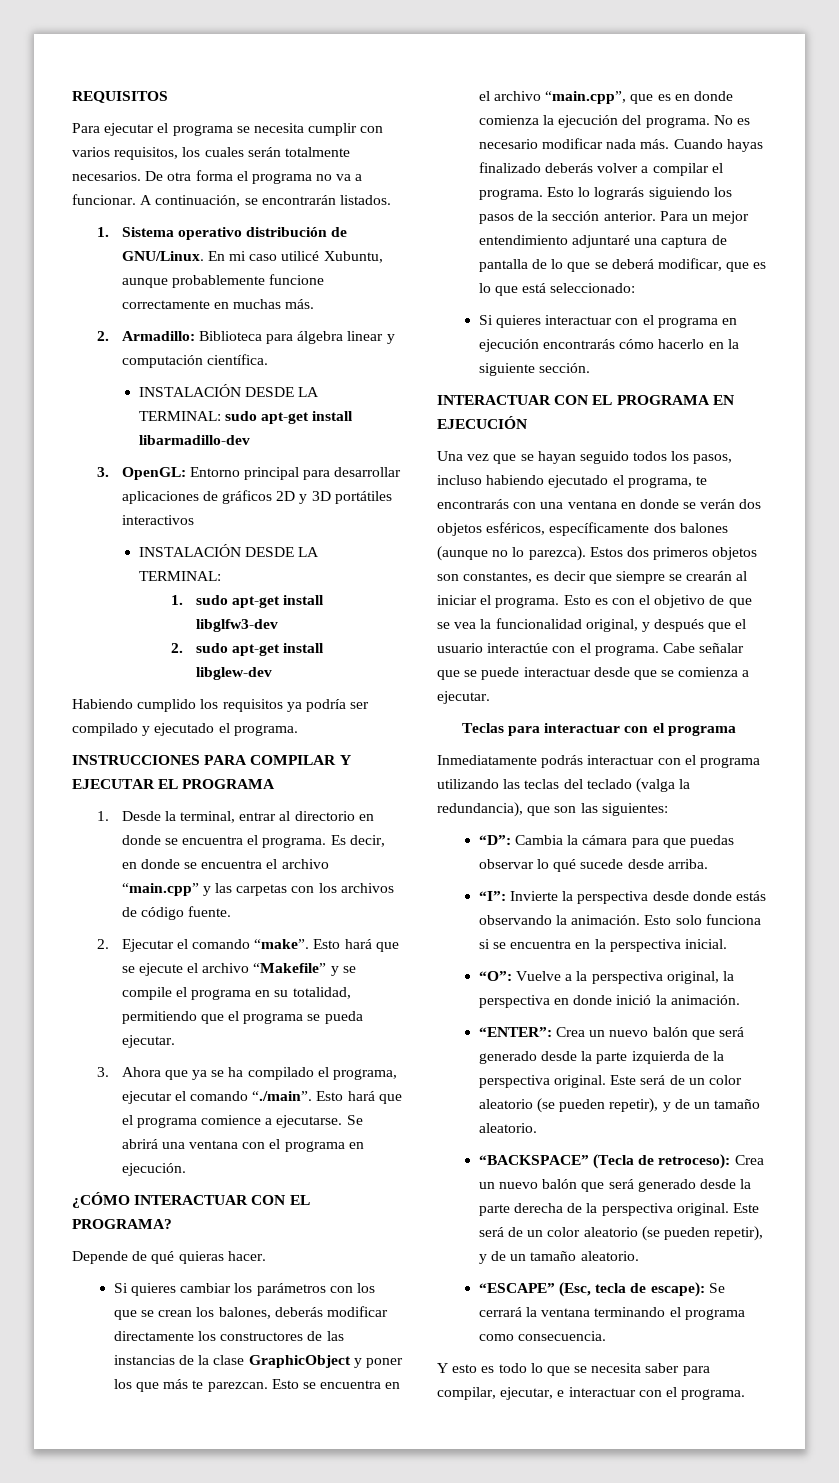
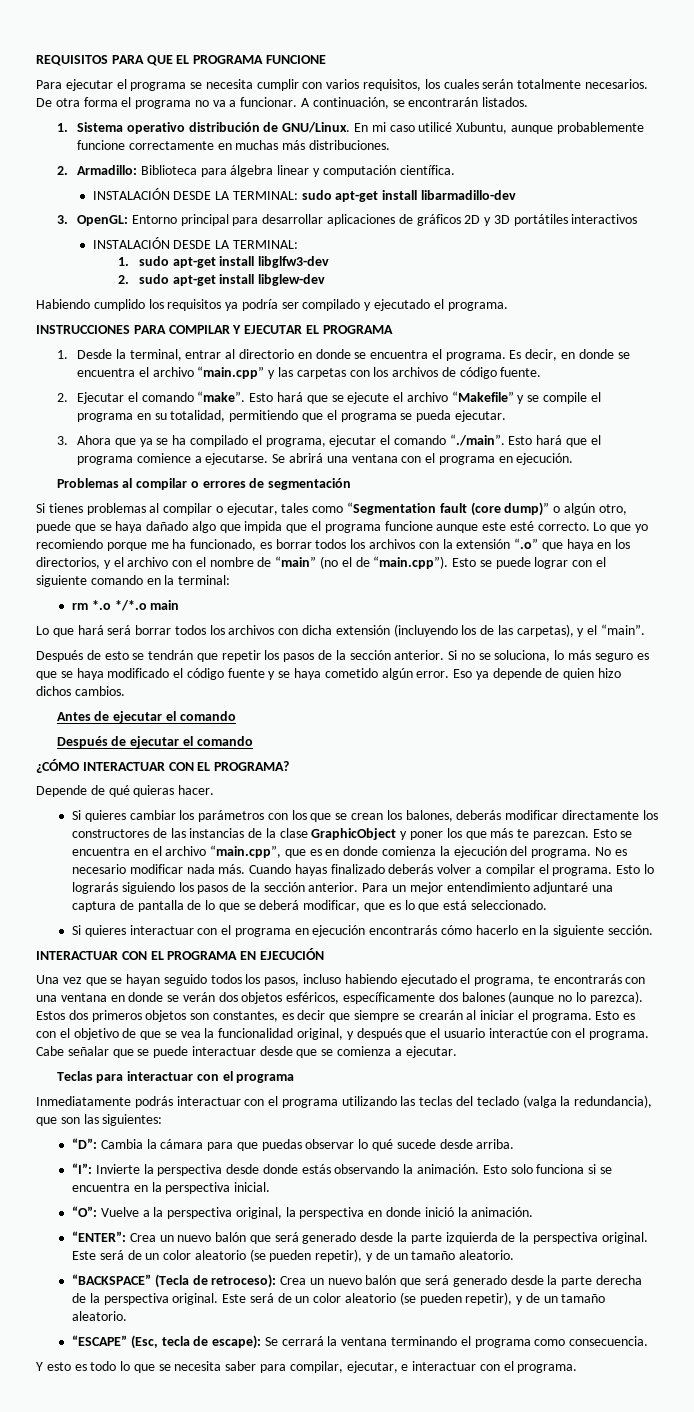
- REQUISITOS
+ REQUISITOS PARA QUE EL PROGRAMA FUNCIONE
- En mi caso utilicé Xubuntu, aunque probablemente funcione correctamente en muchas más.
+ En mi caso utilicé Xubuntu, aunque probablemente funcione correctamente en muchas más distribuciones.
+ Problemas al compilar o errores de segmentación
+ Si tienes problemas al compilar o ejecutar, tales como “Segmentation fault (core dump)” o algún otro, puede que se haya dañado algo que impida que el programa funcione aunque este esté correcto. Lo que yo recomiendo porque me ha funcionado, es borrar todos los archivos con la extensión “.o” que haya en los directorios, y el archivo con el nombre de “main” (no el de “main.cpp”). Esto se puede lograr con el siguiente comando en la terminal:
+ rm *.o */*.o main
+ Lo que hará será borrar todos los archivos con dicha extensión (incluyendo los de las carpetas), y el “main”.
+ Después de esto se tendrán que repetir los pasos de la sección anterior. Si no se soluciona, lo más seguro es que se haya modificado el código fuente y se haya cometido algún error. Eso ya depende de quien hizo dichos cambios.
+ Antes de ejecutar el comando
+ Después de ejecutar el comando
- Para un mejor entendimiento adjuntaré una captura de pantalla de lo que se deberá modificar, que es lo que está seleccionado:
+ Para un mejor entendimiento adjuntaré una captura de pantalla de lo que se deberá modificar, que es lo que está seleccionado.

